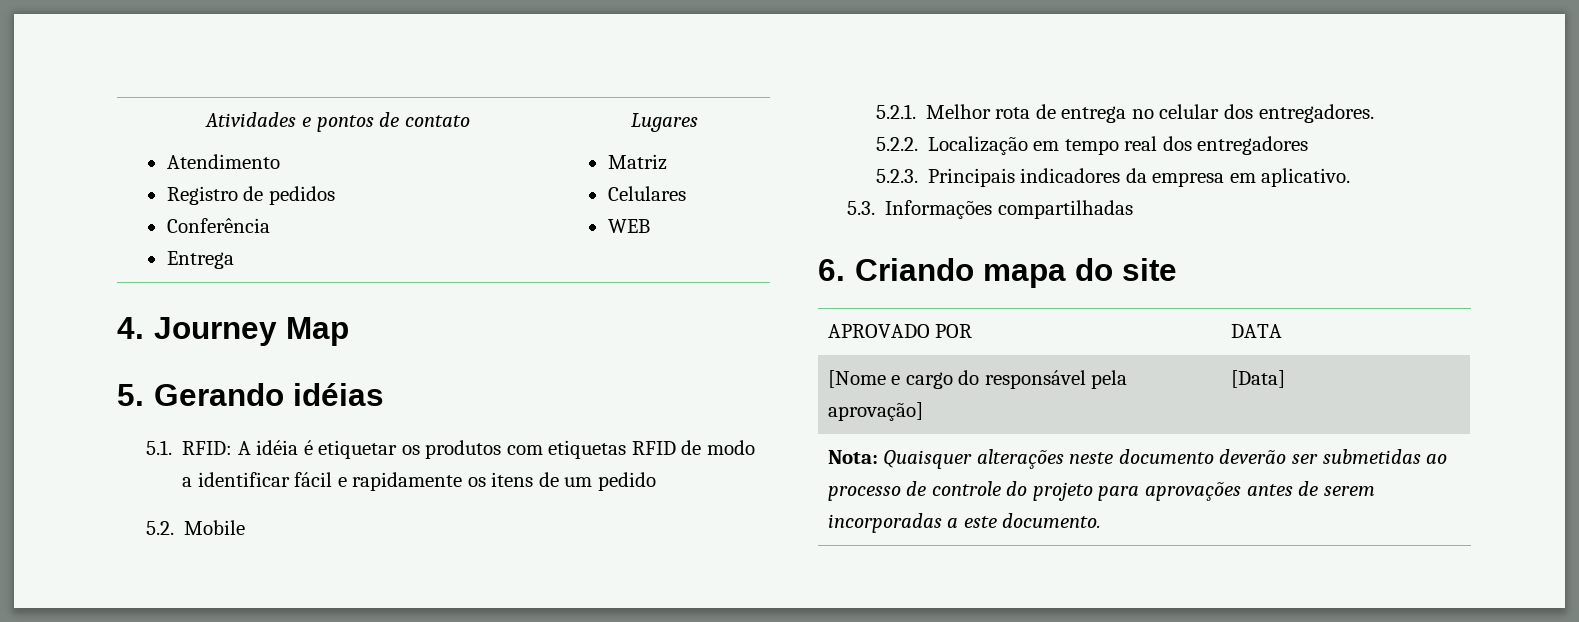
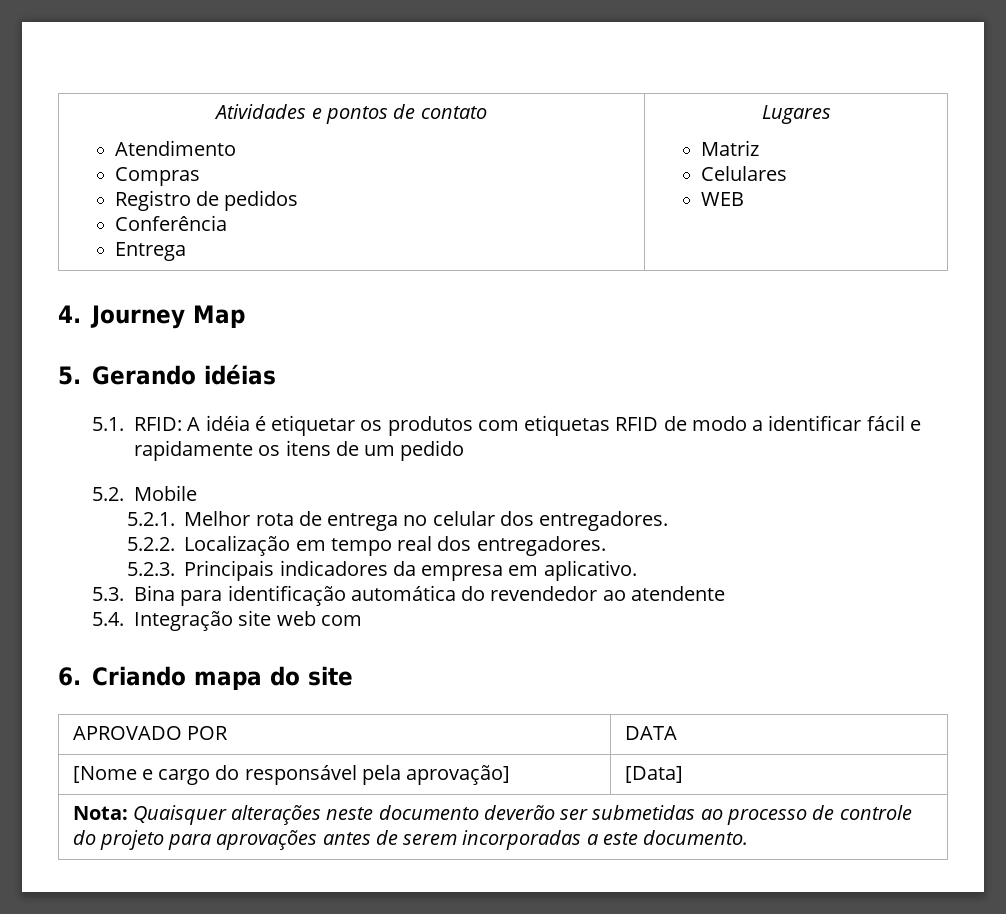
  Atividades e pontos de contato
  Atendimento
+ Compras
- 5.2.2. Localização em tempo real dos entregadores
+ 5.2.2. Localização em tempo real dos entregadores.
- 5.3. Informações compartilhadas
+ 5.3. Bina para identificação automática do revendedor ao atendente
+ 5.4. Integração site web com

